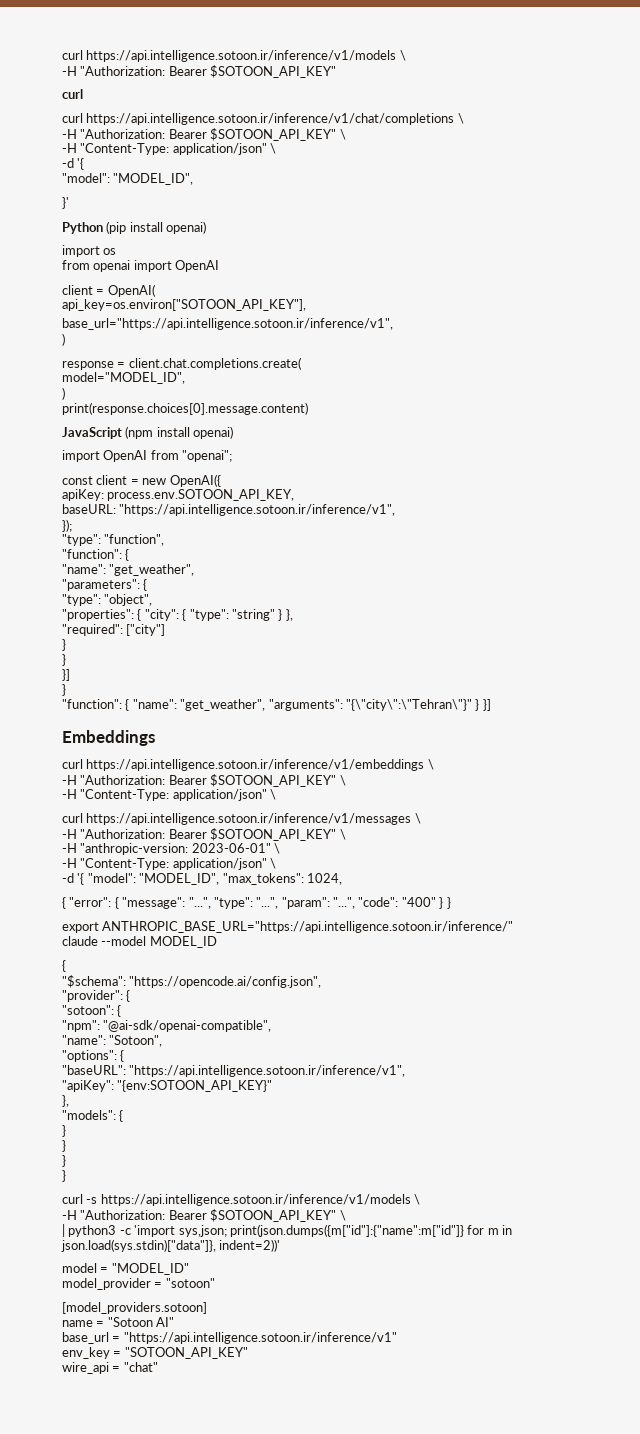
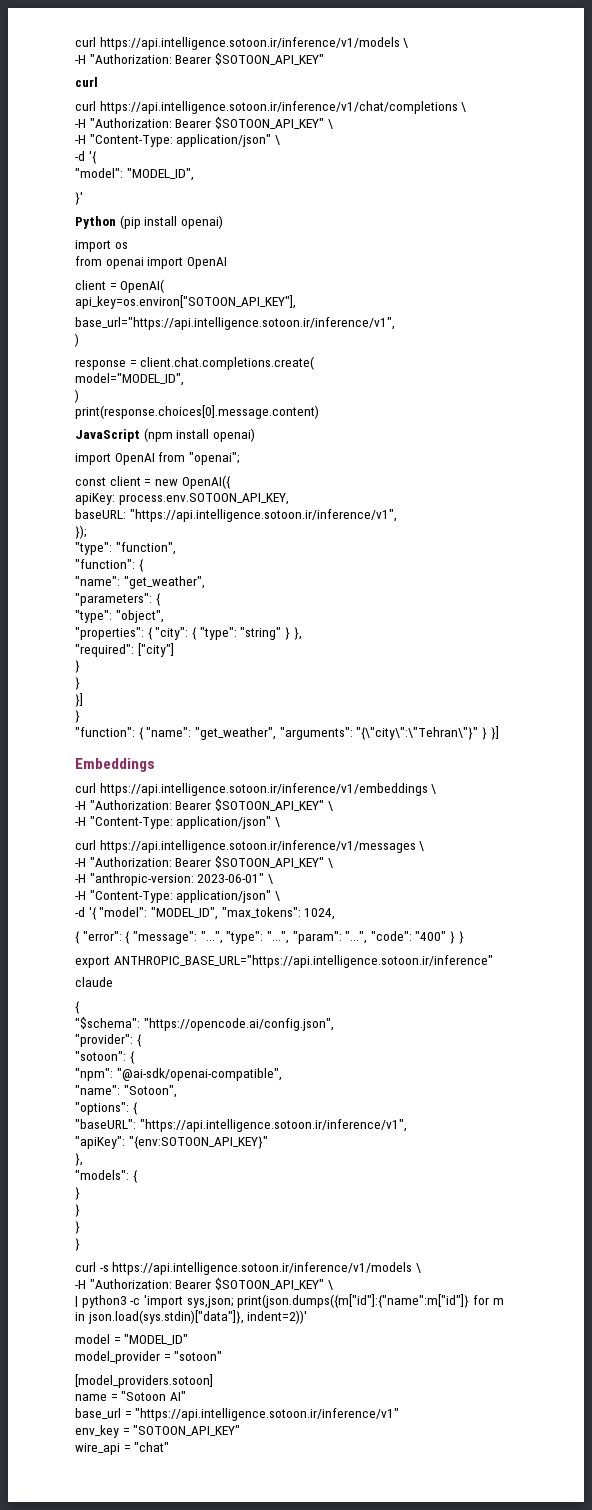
- export ANTHROPIC_BASE_URL="https://api.intelligence.sotoon.ir/inference/"
+ export ANTHROPIC_BASE_URL="https://api.intelligence.sotoon.ir/inference"
- claude --model MODEL_ID
+ claude

